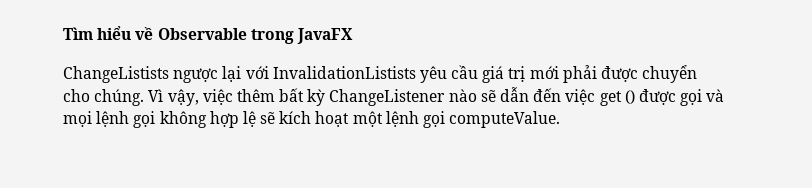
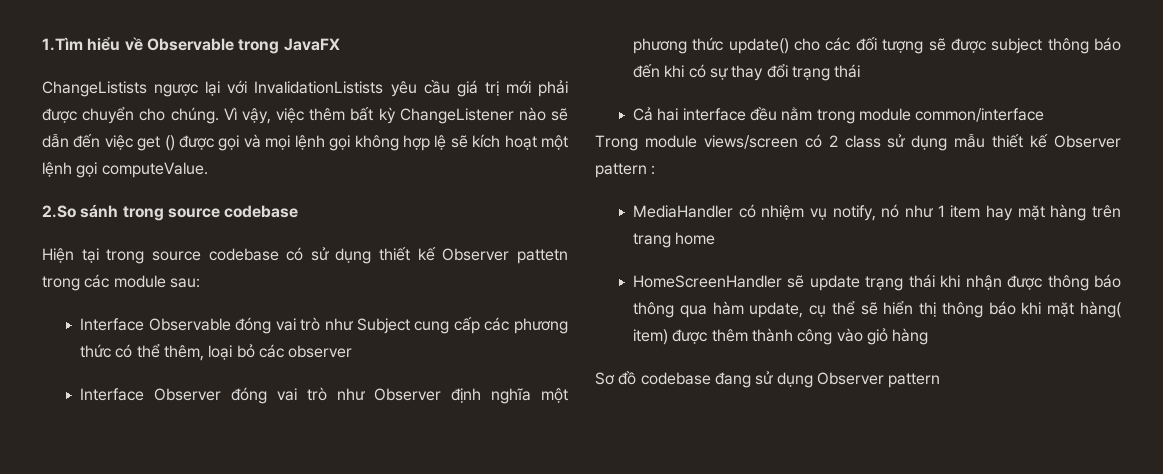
- Tìm hiểu về Observable trong JavaFX
+ 1.Tìm hiểu về Observable trong JavaFX
+ 2.So sánh trong source codebase
+ Hiện tại trong source codebase có sử dụng thiết kế Observer pattetn trong các module sau:
+ Interface Observable đóng vai trò như Subject cung cấp các phương thức có thể thêm, loại bỏ các observer
+ Interface Observer đóng vai trò như Observer định nghĩa một phương thức update() cho các đối tượng sẽ được subject thông báo đến khi có sự thay đổi trạng thái
+ Cả hai interface đều nằm trong module common/interface
+ Trong module views/screen có 2 class sử dụng mẫu thiết kế Observer pattern :
+ MediaHandler có nhiệm vụ notify, nó như 1 item hay mặt hàng trên trang home
+ HomeScreenHandler sẽ update trạng thái khi nhận được thông báo thông qua hàm update, cụ thể sẽ hiển thị thông báo khi mặt hàng( item) được thêm thành công vào giỏ hàng
+ Sơ đồ codebase đang sử dụng Observer pattern

